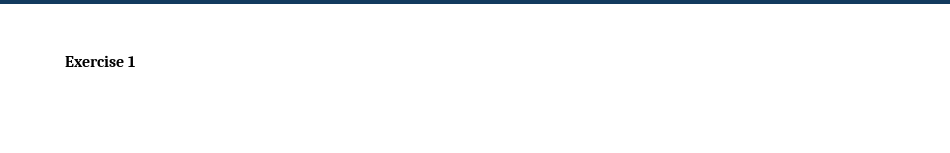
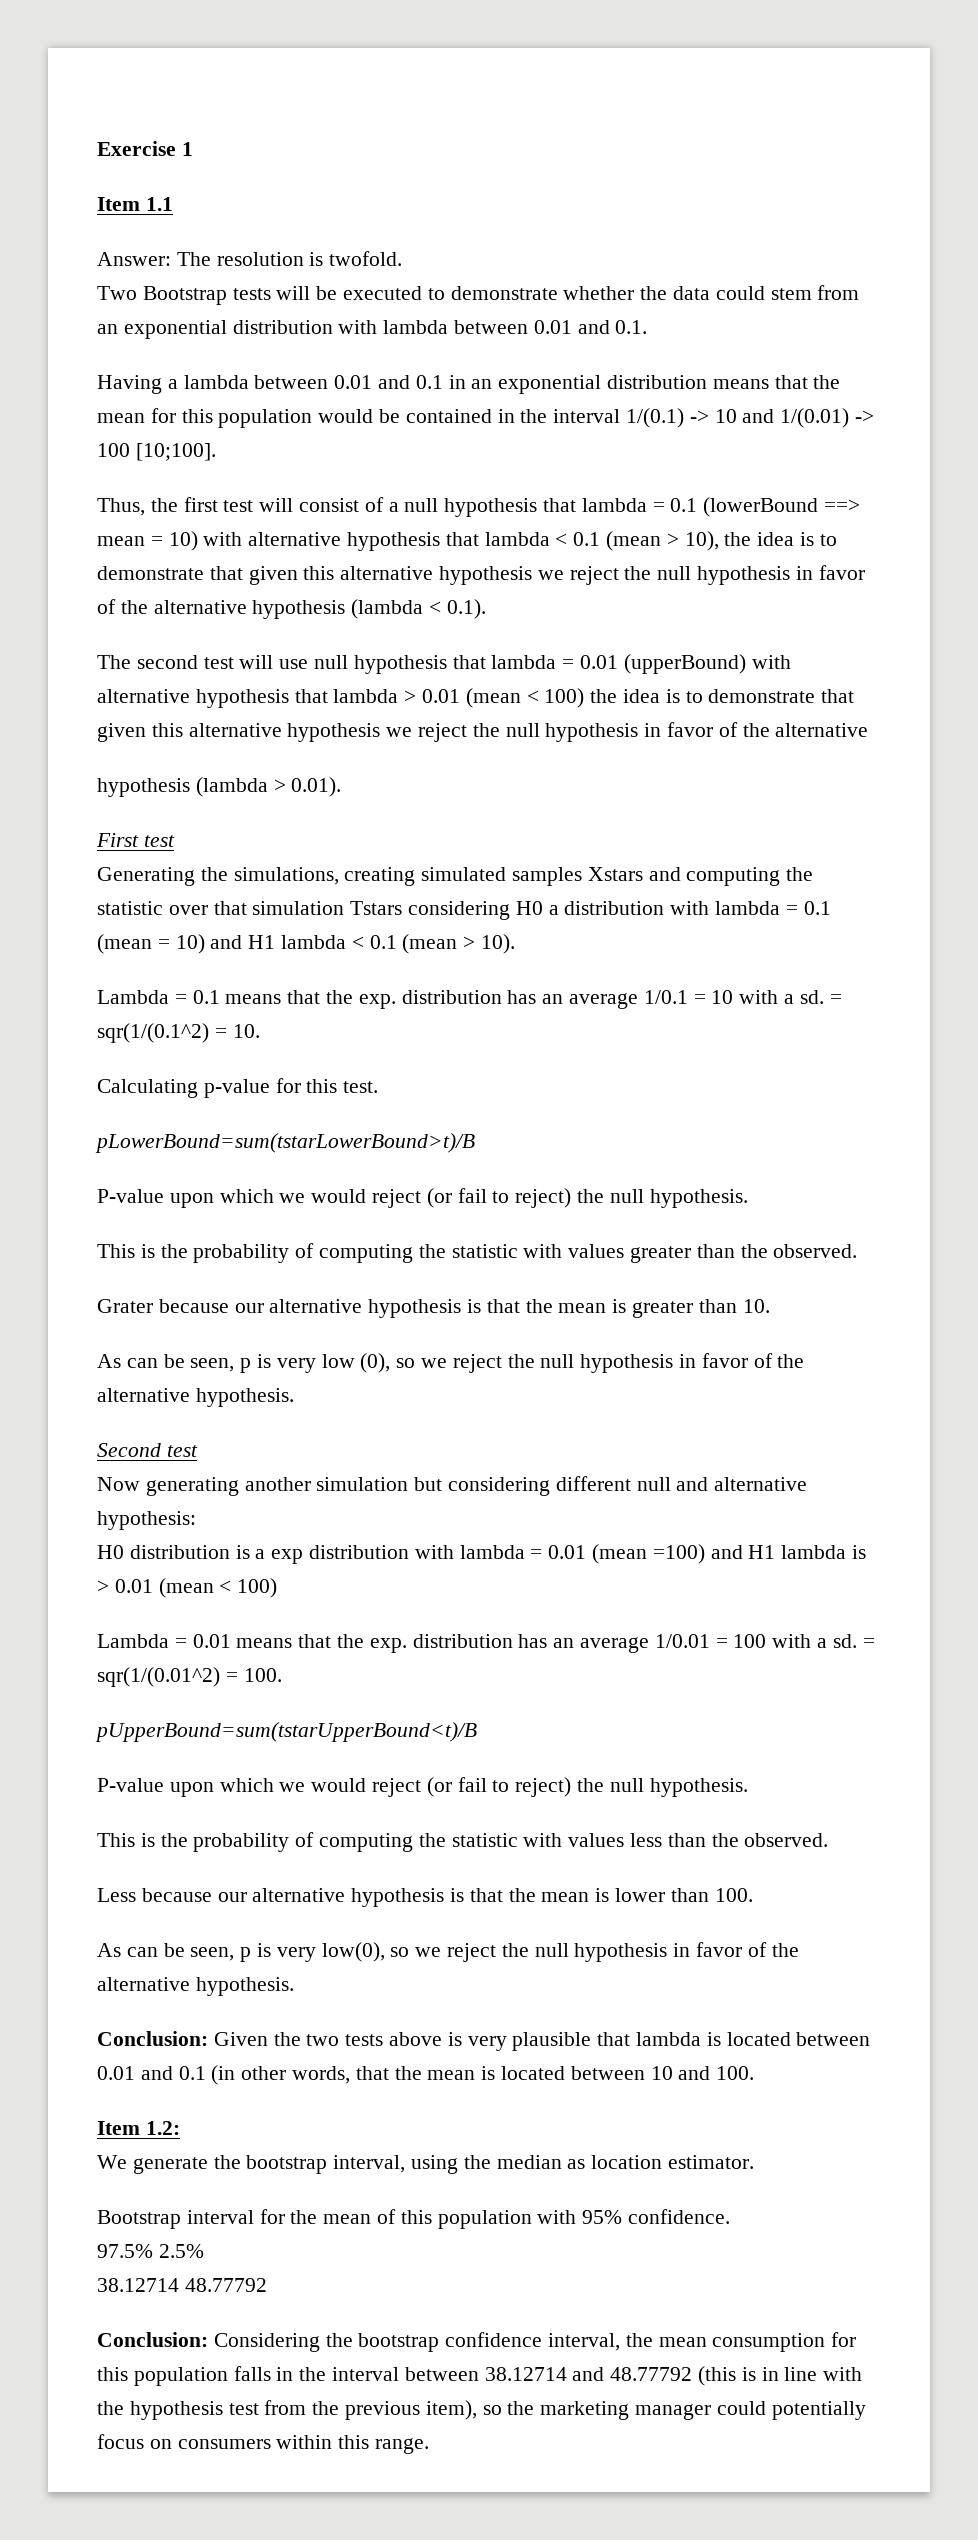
+ Item 1.1
+ Answer: The resolution is twofold.
+ Two Bootstrap tests will be executed to demonstrate whether the data could stem from an exponential distribution with lambda between 0.01 and 0.1.
+ Having a lambda between 0.01 and 0.1 in an exponential distribution means that the mean for this population would be contained in the interval 1/(0.1) -> 10 and 1/(0.01) -> 100 [10;100].
+ Thus, the first test will consist of a null hypothesis that lambda = 0.1 (lowerBound ==> mean = 10) with alternative hypothesis that lambda < 0.1 (mean > 10), the idea is to demonstrate that given this alternative hypothesis we reject the null hypothesis in favor of the alternative hypothesis (lambda < 0.1).
+ The second test will use null hypothesis that lambda = 0.01 (upperBound) with alternative hypothesis that lambda > 0.01 (mean < 100) the idea is to demonstrate that given this alternative hypothesis we reject the null hypothesis in favor of the alternative
+ hypothesis (lambda > 0.01).
+ First test
+ Generating the simulations, creating simulated samples Xstars and computing the statistic over that simulation Tstars considering H0 a distribution with lambda = 0.1 (mean = 10) and H1 lambda < 0.1 (mean > 10).
+ Lambda = 0.1 means that the exp. distribution has an average 1/0.1 = 10 with a sd. = sqr(1/(0.1^2) = 10.
+ Calculating p-value for this test.
+ pLowerBound=sum(tstarLowerBound>t)/B
+ P-value upon which we would reject (or fail to reject) the null hypothesis.
+ This is the probability of computing the statistic with values greater than the observed.
+ Grater because our alternative hypothesis is that the mean is greater than 10.
+ As can be seen, p is very low (0), so we reject the null hypothesis in favor of the alternative hypothesis.
+ Second test
+ Now generating another simulation but considering different null and alternative hypothesis:
+ H0 distribution is a exp distribution with lambda = 0.01 (mean =100) and H1 lambda is > 0.01 (mean < 100)
+ Lambda = 0.01 means that the exp. distribution has an average 1/0.01 = 100 with a sd. = sqr(1/(0.01^2) = 100.
+ pUpperBound=sum(tstarUpperBound<t)/B
+ P-value upon which we would reject (or fail to reject) the null hypothesis.
+ This is the probability of computing the statistic with values less than the observed.
+ Less because our alternative hypothesis is that the mean is lower than 100.
+ As can be seen, p is very low(0), so we reject the null hypothesis in favor of the alternative hypothesis.
+ Conclusion: Given the two tests above is very plausible that lambda is located between 0.01 and 0.1 (in other words, that the mean is located between 10 and 100.
+ Item 1.2:
+ We generate the bootstrap interval, using the median as location estimator.
+ Bootstrap interval for the mean of this population with 95% confidence.
+ 97.5% 2.5%
+ 38.12714 48.77792
+ Conclusion: Considering the bootstrap confidence interval, the mean consumption for this population falls in the interval between 38.12714 and 48.77792 (this is in line with the hypothesis test from the previous item), so the marketing manager could potentially focus on consumers within this range.

